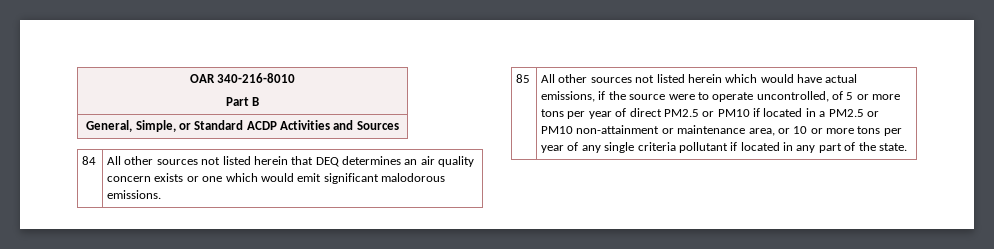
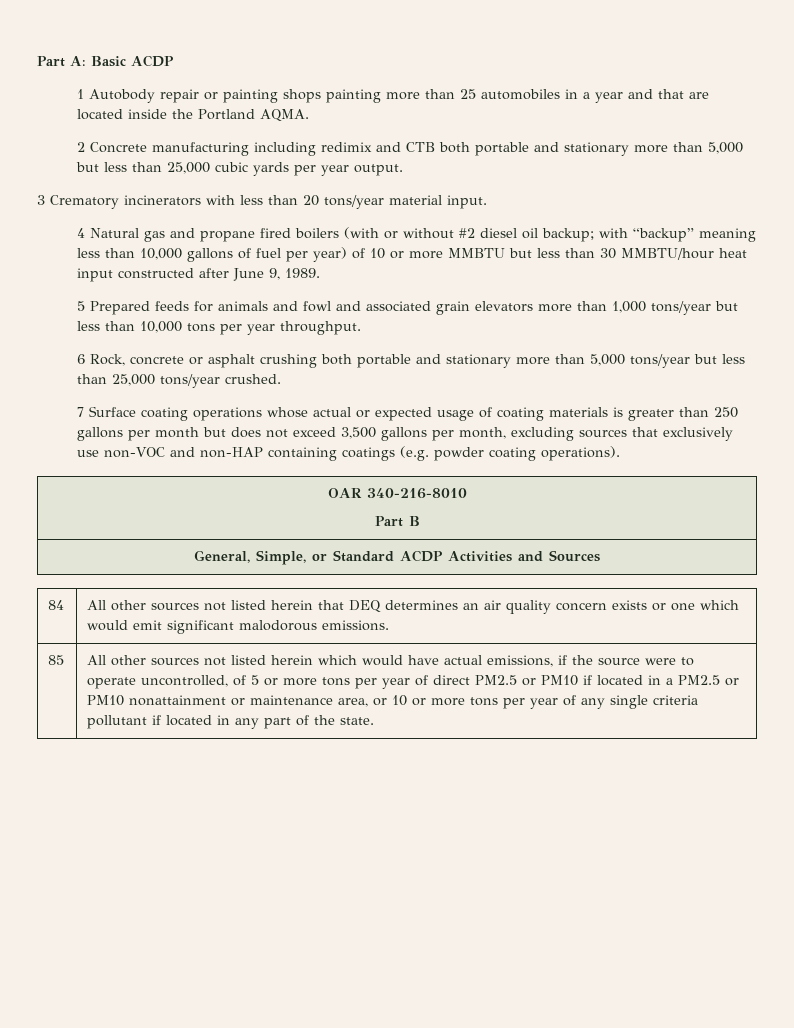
+ Part A: Basic ACDP
+ 1 Autobody repair or painting shops painting more than 25 automobiles in a year and that are located inside the Portland AQMA.
+ 2 Concrete manufacturing including redimix and CTB both portable and stationary more than 5,000 but less than 25,000 cubic yards per year output.
+ 3 Crematory incinerators with less than 20 tons/year material input.
+ 4 Natural gas and propane fired boilers (with or without #2 diesel oil backup; with “backup” meaning less than 10,000 gallons of fuel per year) of 10 or more MMBTU but less than 30 MMBTU/hour heat input constructed after June 9, 1989.
+ 5 Prepared feeds for animals and fowl and associated grain elevators more than 1,000 tons/year but less than 10,000 tons per year throughput.
+ 6 Rock, concrete or asphalt crushing both portable and stationary more than 5,000 tons/year but less than 25,000 tons/year crushed.
+ 7 Surface coating operations whose actual or expected usage of coating materials is greater than 250 gallons per month but does not exceed 3,500 gallons per month, excluding sources that exclusively use non-VOC and non-HAP containing coatings (e.g. powder coating operations).
- All other sources not listed herein which would have actual emissions, if the source were to operate uncontrolled, of 5 or more tons per year of direct PM2.5 or PM10 if located in a PM2.5 or PM10 non-attainment or maintenance area, or 10 or more tons per year of any single criteria pollutant if located in any part of the state.
+ All other sources not listed herein which would have actual emissions, if the source were to operate uncontrolled, of 5 or more tons per year of direct PM2.5 or PM10 if located in a PM2.5 or PM10 nonattainment or maintenance area, or 10 or more tons per year of any single criteria pollutant if located in any part of the state.

